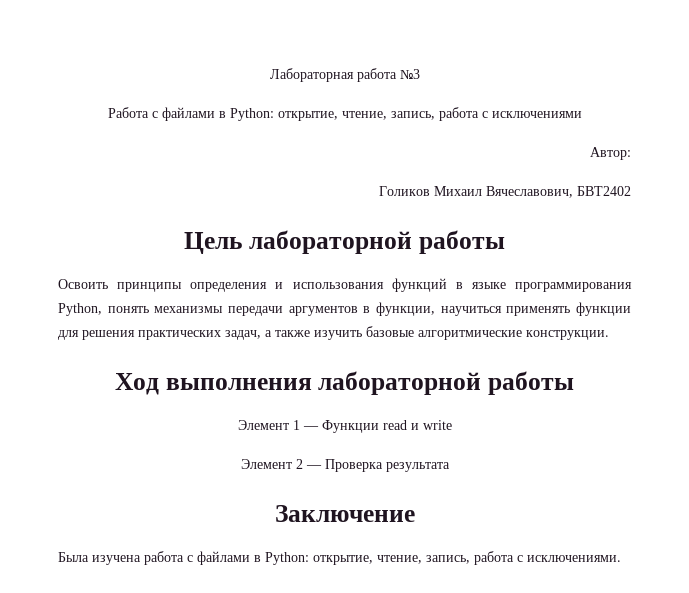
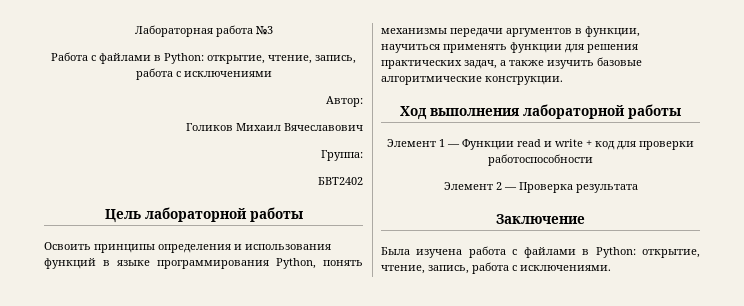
- Голиков Михаил Вячеславович, БВТ2402
+ Голиков Михаил Вячеславович
+ Группа:
+ БВТ2402
- Элемент 1 ― Функции read и write
+ Элемент 1 ― Функции read и write + код для проверки работоспособности

